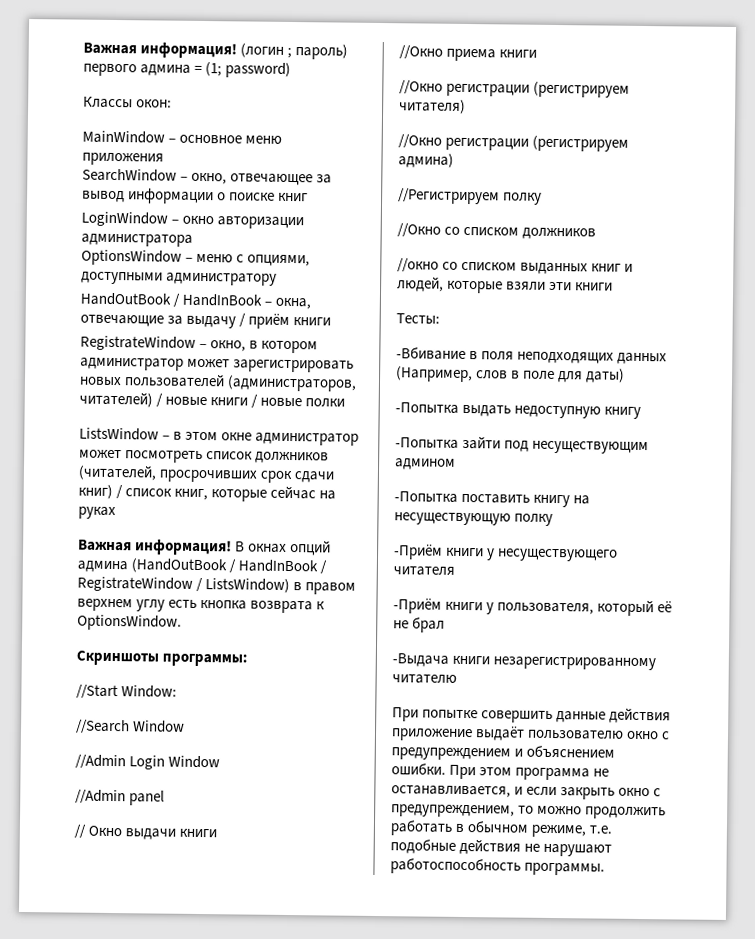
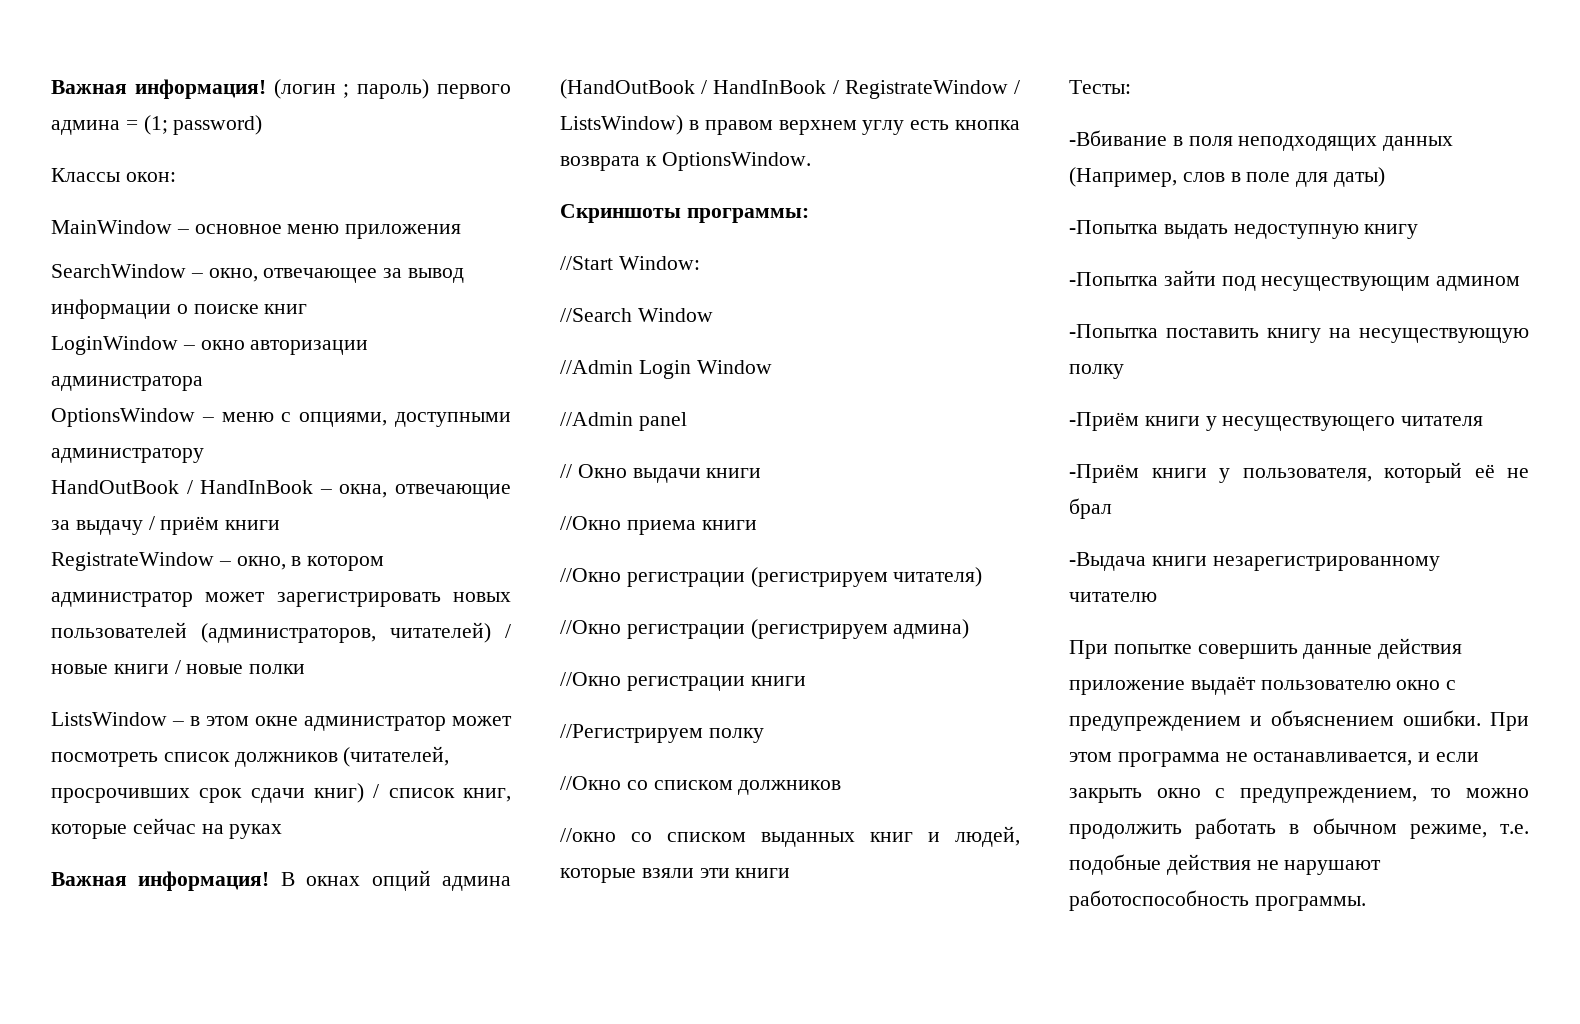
+ //Окно регистрации книги

